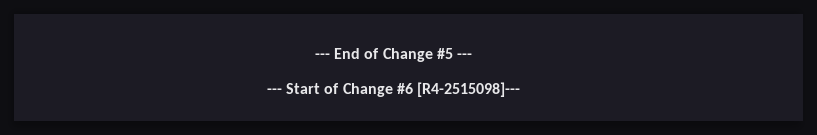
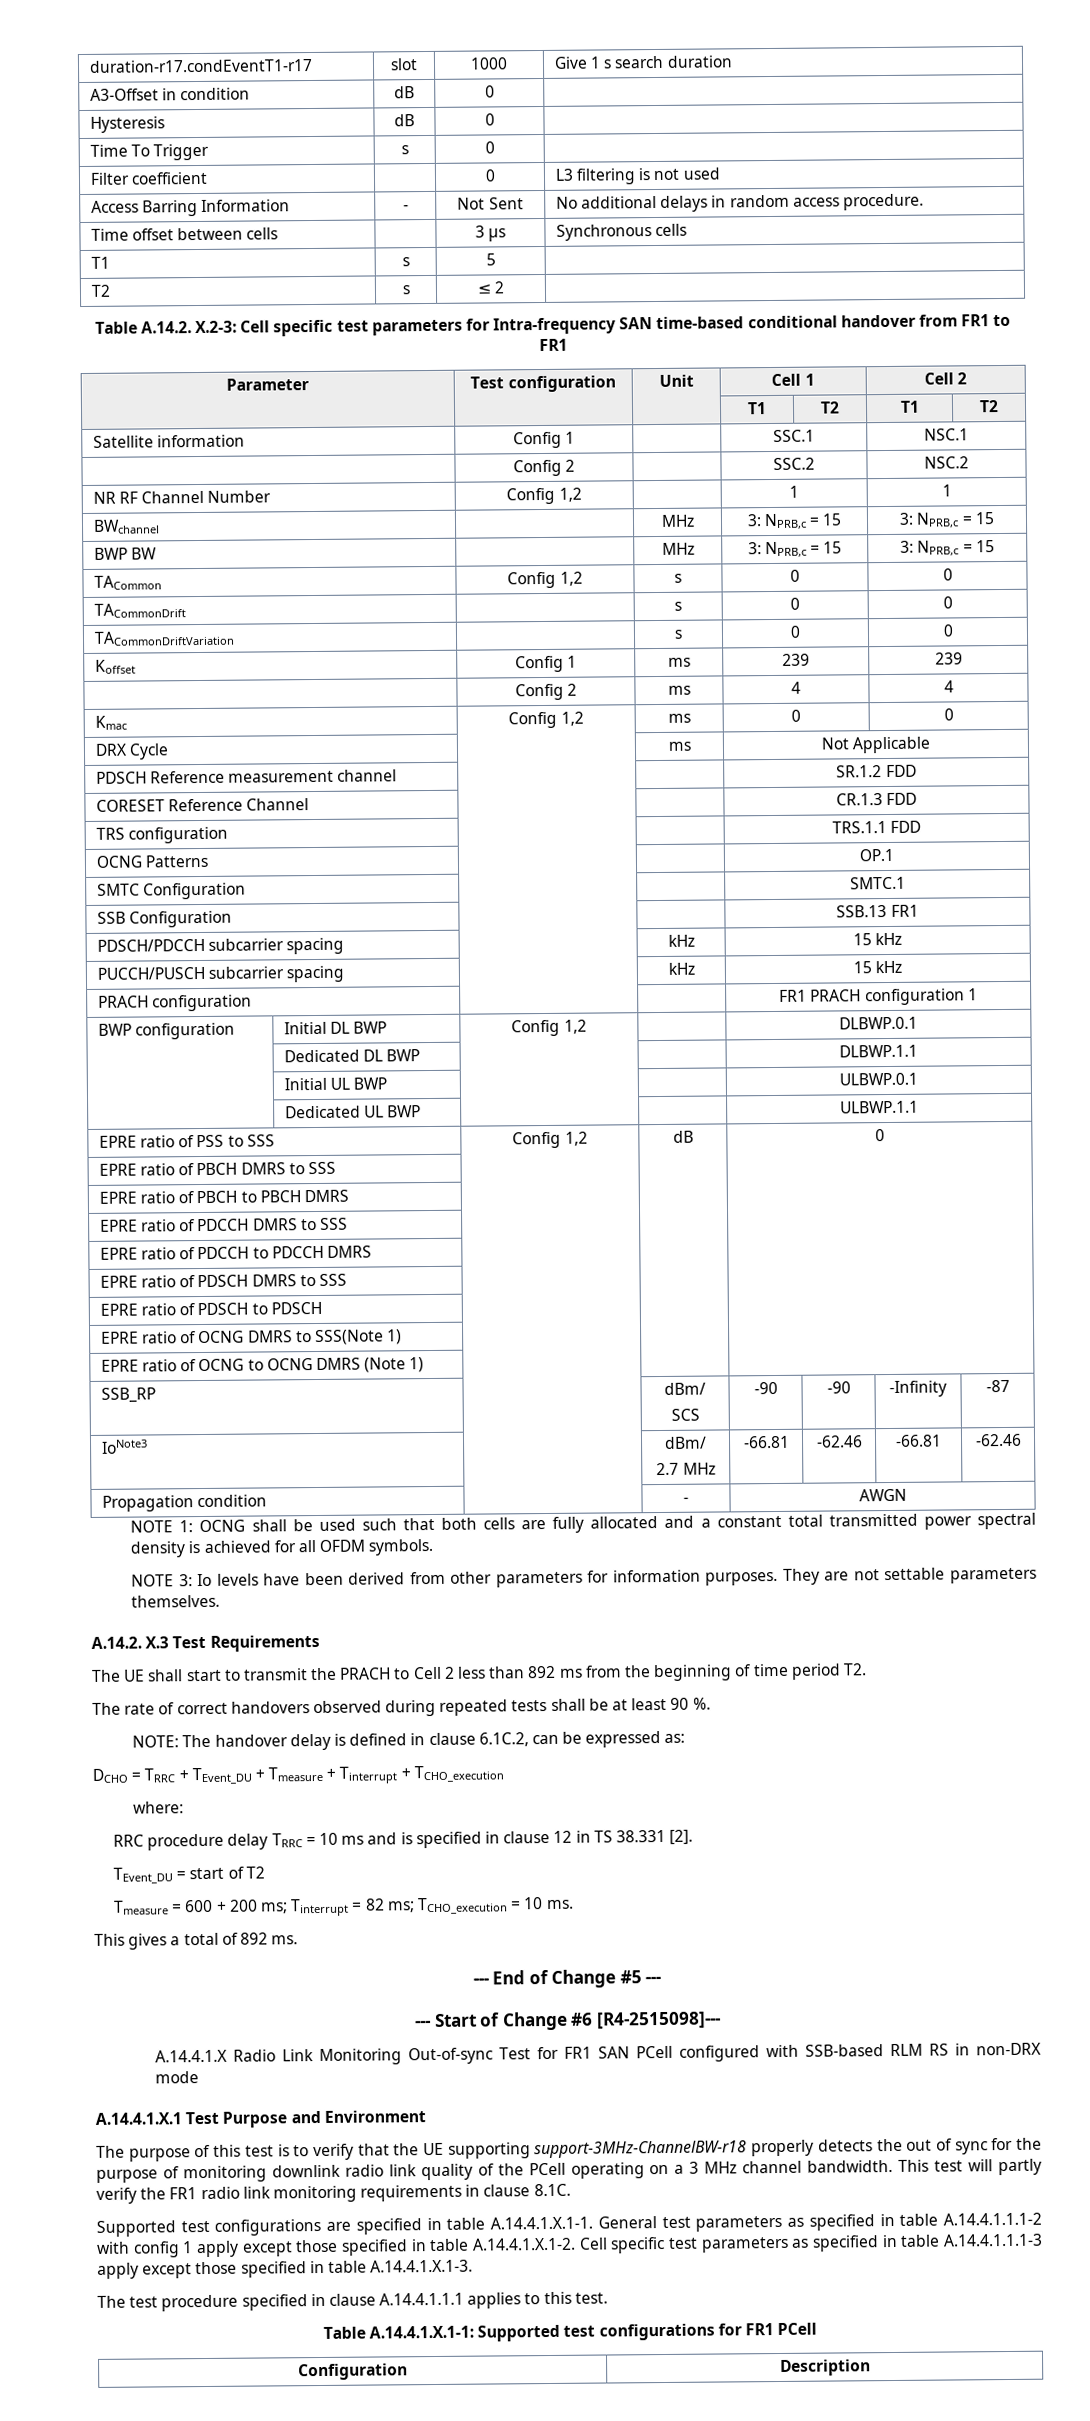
+ duration-r17.condEventT1-r17 | slot | 1000 | Give 1 s search duration
+ A3-Offset in condition | dB | 0 |
+ Hysteresis | dB | 0 |
+ Time To Trigger | s | 0 |
+ Filter coefficient | | 0 | L3 filtering is not used
+ Access Barring Information | - | Not Sent | No additional delays in random access procedure.
+ Time offset between cells | | 3 μs | Synchronous cells
+ T1 | s | 5 |
+ T2 | s | ≤ 2 |
+ Table A.14.2. X.2-3: Cell specific test parameters for Intra-frequency SAN time-based conditional handover from FR1 to FR1
+ Parameter | Test configuration | Unit | Cell 1 | Cell 2
+ | | | T1 | T2 | T1 | T2
+ Satellite information | Config 1 | | SSC.1 | NSC.1
+ | Config 2 | | SSC.2 | NSC.2
+ NR RF Channel Number | Config 1,2 | | 1 | 1
+ BWchannel | | MHz | 3: NPRB,c = 15 | 3: NPRB,c = 15
+ BWP BW | | MHz | 3: NPRB,c = 15 | 3: NPRB,c = 15
+ TACommon | Config 1,2 | s | 0 | 0
+ TACommonDrift | | s | 0 | 0
+ TACommonDriftVariation | | s | 0 | 0
+ Koffset | Config 1 | ms | 239 | 239
+ | Config 2 | ms | 4 | 4
+ Kmac | Config 1,2 | ms | 0 | 0
+ DRX Cycle | | ms | Not Applicable
+ PDSCH Reference measurement channel | | | SR.1.2 FDD
+ CORESET Reference Channel | | | CR.1.3 FDD
+ TRS configuration | | | TRS.1.1 FDD
+ OCNG Patterns | | | OP.1
+ SMTC Configuration | | | SMTC.1
+ SSB Configuration | | | SSB.13 FR1
+ PDSCH/PDCCH subcarrier spacing | | kHz | 15 kHz
+ PUCCH/PUSCH subcarrier spacing | | kHz | 15 kHz
+ PRACH configuration | | | FR1 PRACH configuration 1
+ BWP configuration | Initial DL BWP | Config 1,2 | | DLBWP.0.1
+ | Dedicated DL BWP | | | DLBWP.1.1
+ | Initial UL BWP | | | ULBWP.0.1
+ | Dedicated UL BWP | | | ULBWP.1.1
+ EPRE ratio of PSS to SSS | Config 1,2 | dB | 0
+ EPRE ratio of PBCH DMRS to SSS | | |
+ EPRE ratio of PBCH to PBCH DMRS | | |
+ EPRE ratio of PDCCH DMRS to SSS | | |
+ EPRE ratio of PDCCH to PDCCH DMRS | | |
+ EPRE ratio of PDSCH DMRS to SSS | | |
+ EPRE ratio of PDSCH to PDSCH | | |
+ EPRE ratio of OCNG DMRS to SSS(Note 1) | | |
+ EPRE ratio of OCNG to OCNG DMRS (Note 1) | | |
+ SSB_RP | | dBm/
+ SCS | -90 | -90 | -Infinity | -87
+ IoNote3 | | dBm/
+ 2.7 MHz | -66.81 | -62.46 | -66.81 | -62.46
+ Propagation condition | | - | AWGN
+ NOTE 1: OCNG shall be used such that both cells are fully allocated and a constant total transmitted power spectral density is achieved for all OFDM symbols.
+ NOTE 3: Io levels have been derived from other parameters for information purposes. They are not settable parameters themselves.
+ A.14.2. X.3 Test Requirements
+ The UE shall start to transmit the PRACH to Cell 2 less than 892 ms from the beginning of time period T2.
+ The rate of correct handovers observed during repeated tests shall be at least 90 %.
+ NOTE: The handover delay is defined in clause 6.1C.2, can be expressed as:
+ DCHO = TRRC + TEvent_DU + Tmeasure + Tinterrupt + TCHO_execution
+ where:
+ RRC procedure delay TRRC = 10 ms and is specified in clause 12 in TS 38.331 [2].
+ TEvent_DU = start of T2
+ Tmeasure = 600 + 200 ms; Tinterrupt = 82 ms; TCHO_execution = 10 ms.
+ This gives a total of 892 ms.
+ A.14.4.1.X Radio Link Monitoring Out-of-sync Test for FR1 SAN PCell configured with SSB-based RLM RS in non-DRX mode
+ A.14.4.1.X.1 Test Purpose and Environment
+ The purpose of this test is to verify that the UE supporting support-3MHz-ChannelBW-r18 properly detects the out of sync for the purpose of monitoring downlink radio link quality of the PCell operating on a 3 MHz channel bandwidth. This test will partly verify the FR1 radio link monitoring requirements in clause 8.1C.
+ Supported test configurations are specified in table A.14.4.1.X.1-1. General test parameters as specified in table A.14.4.1.1.1-2 with config 1 apply except those specified in table A.14.4.1.X.1-2. Cell specific test parameters as specified in table A.14.4.1.1.1-3 apply except those specified in table A.14.4.1.X.1-3.
+ The test procedure specified in clause A.14.4.1.1.1 applies to this test.
+ Table A.14.4.1.X.1-1: Supported test configurations for FR1 PCell
+ Configuration | Description

